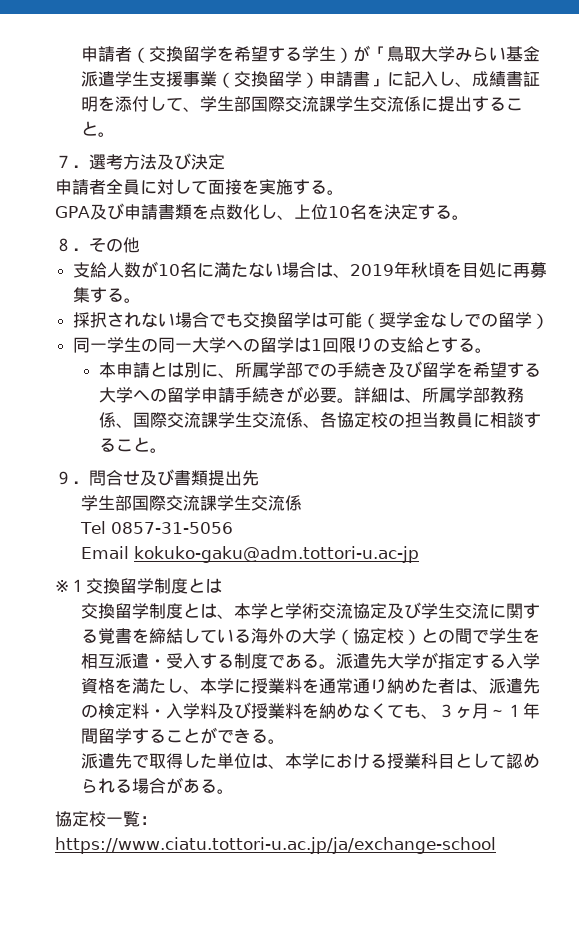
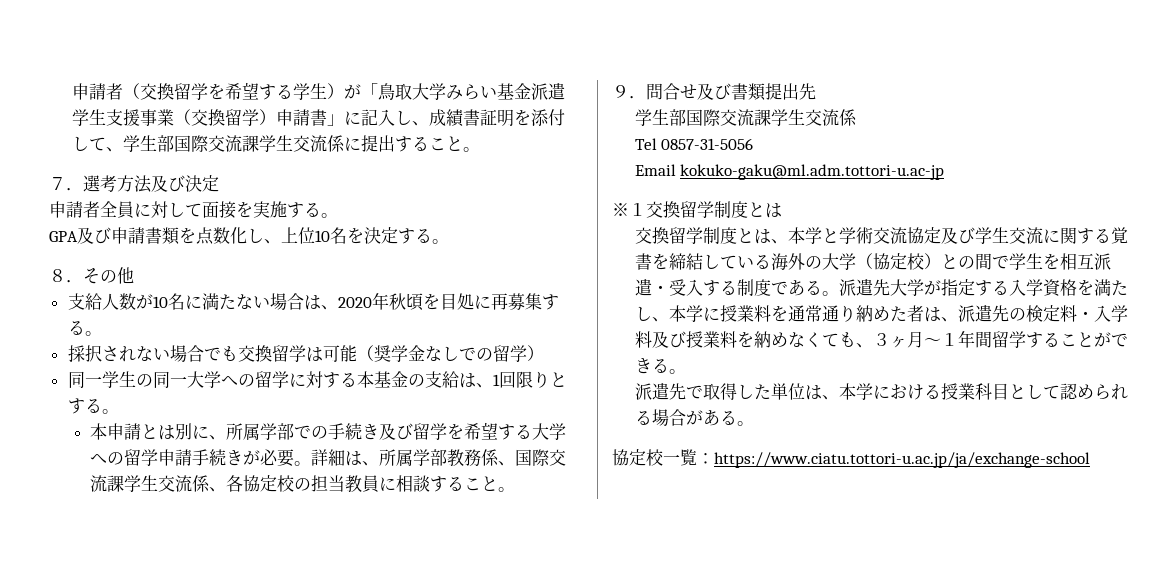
- 支給人数が10名に満たない場合は、2019年秋頃を目処に再募集する。
+ 支給人数が10名に満たない場合は、2020年秋頃を目処に再募集する。
- 同一学生の同一大学への留学は1回限りの支給とする。
+ 同一学生の同一大学への留学に対する本基金の支給は、1回限りとする。
- Email kokuko-gaku@adm.tottori-u.ac-jp
+ Email kokuko-gaku@ml.adm.tottori-u.ac-jp

